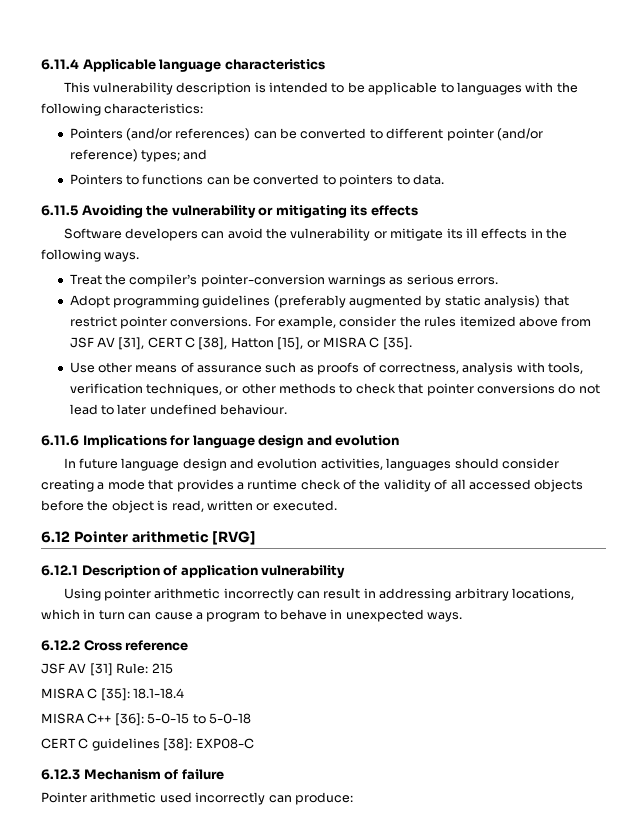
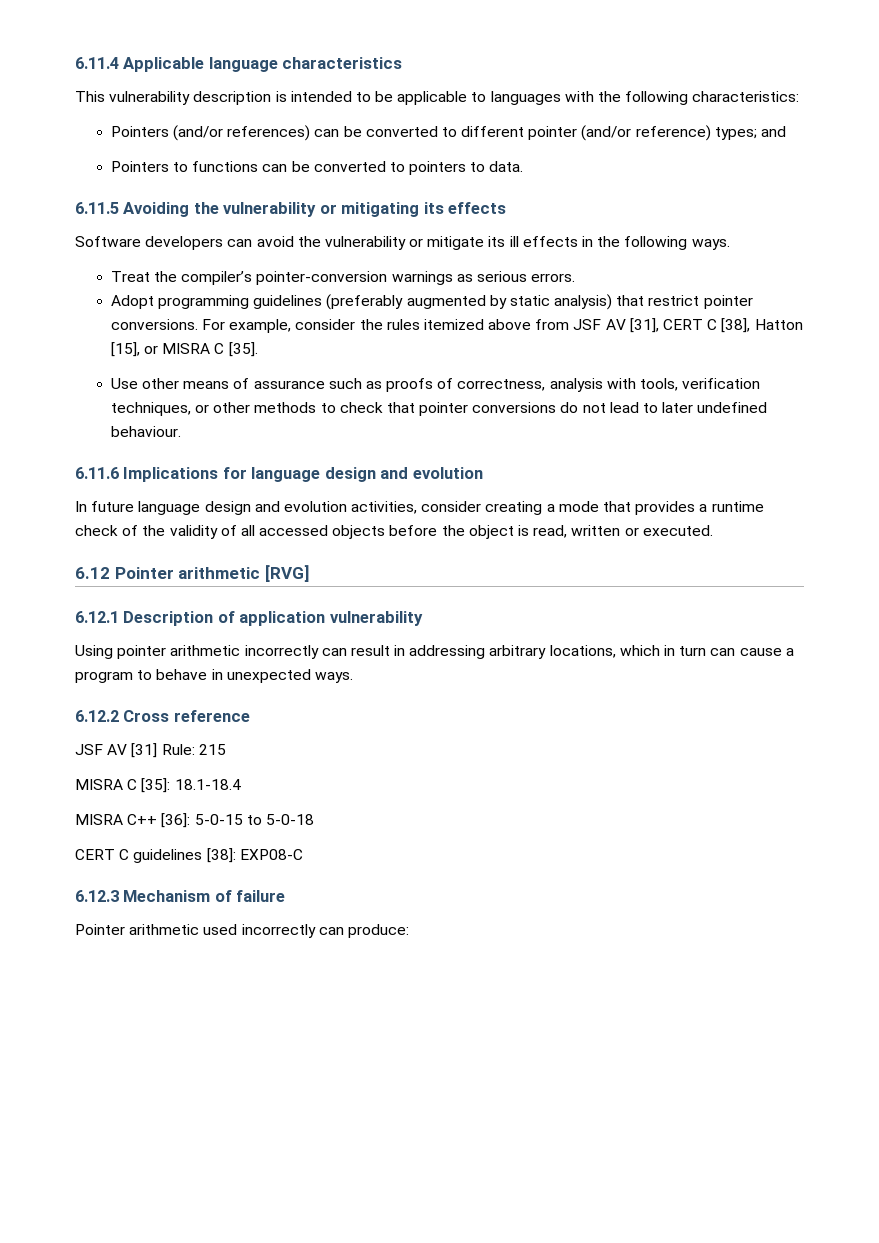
- In future language design and evolution activities, languages should consider creating a mode that provides a runtime check of the validity of all accessed objects before the object is read, written or executed.
+ In future language design and evolution activities, consider creating a mode that provides a runtime check of the validity of all accessed objects before the object is read, written or executed.

